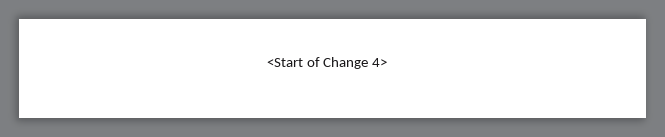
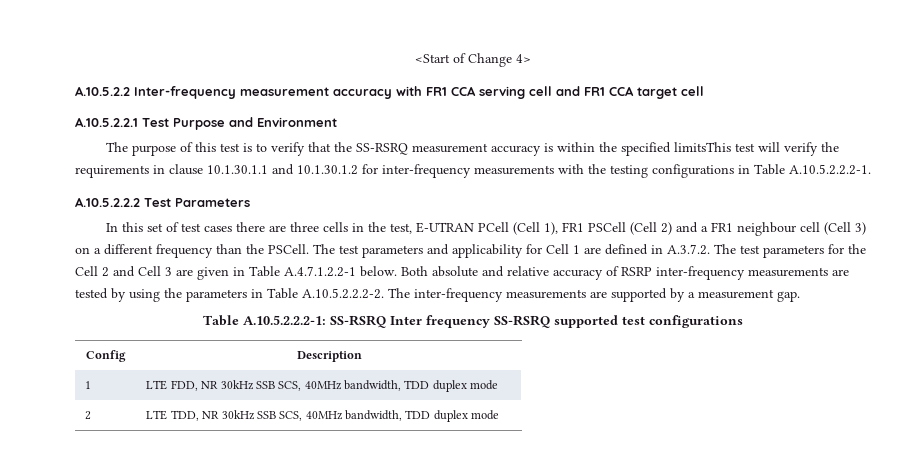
+ A.10.5.2.2 Inter-frequency measurement accuracy with FR1 CCA serving cell and FR1 CCA target cell
+ A.10.5.2.2.1 Test Purpose and Environment
+ The purpose of this test is to verify that the SS-RSRQ measurement accuracy is within the specified limitsThis test will verify the requirements in clause 10.1.30.1.1 and 10.1.30.1.2 for inter-frequency measurements with the testing configurations in Table A.10.5.2.2.2-1.
+ A.10.5.2.2.2 Test Parameters
+ In this set of test cases there are three cells in the test, E-UTRAN PCell (Cell 1), FR1 PSCell (Cell 2) and a FR1 neighbour cell (Cell 3) on a different frequency than the PSCell. The test parameters and applicability for Cell 1 are defined in A.3.7.2. The test parameters for the Cell 2 and Cell 3 are given in Table A.4.7.1.2.2-1 below. Both absolute and relative accuracy of RSRP inter-frequency measurements are tested by using the parameters in Table A.10.5.2.2.2-2. The inter-frequency measurements are supported by a measurement gap.
+ Table A.10.5.2.2.2-1: SS-RSRQ Inter frequency SS-RSRQ supported test configurations
+ Config | Description
+ 1 | LTE FDD, NR 30kHz SSB SCS, 40MHz bandwidth, TDD duplex mode
+ 2 | LTE TDD, NR 30kHz SSB SCS, 40MHz bandwidth, TDD duplex mode

